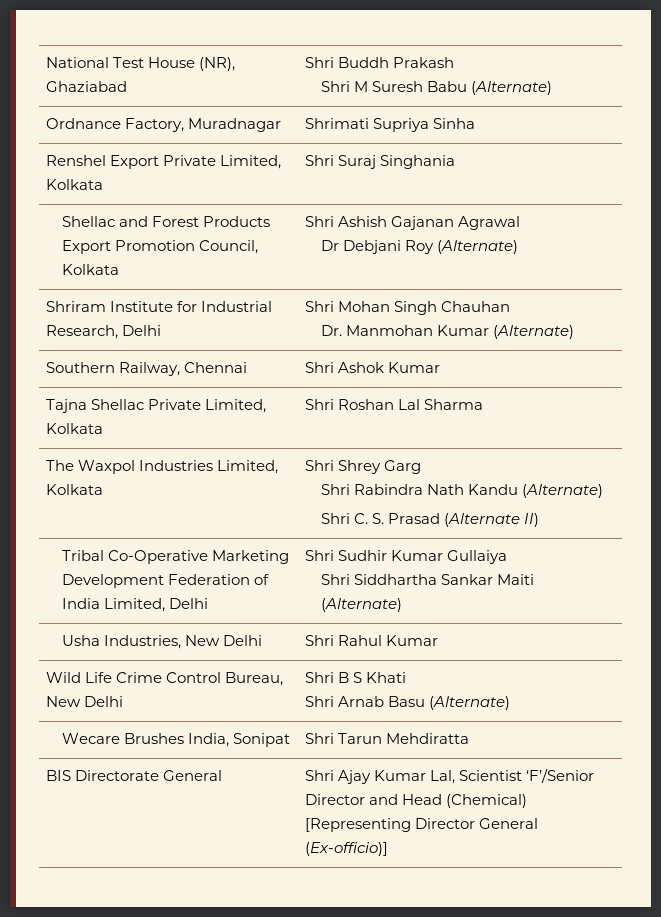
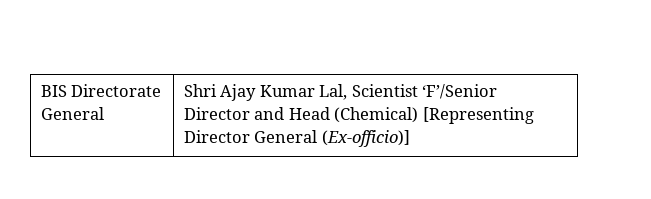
- National Test House (NR), Ghaziabad | Shri Buddh Prakash
- Shri M Suresh Babu (Alternate)
- Ordnance Factory, Muradnagar | Shrimati Supriya Sinha
- Renshel Export Private Limited, Kolkata | Shri Suraj Singhania
- Shellac and Forest Products Export Promotion Council, Kolkata | Shri Ashish Gajanan Agrawal
- Dr Debjani Roy (Alternate)
- Shriram Institute for Industrial Research, Delhi | Shri Mohan Singh Chauhan
- Dr. Manmohan Kumar (Alternate)
- Southern Railway, Chennai | Shri Ashok Kumar
- Tajna Shellac Private Limited, Kolkata | Shri Roshan Lal Sharma
- The Waxpol Industries Limited, Kolkata | Shri Shrey Garg
- Shri Rabindra Nath Kandu (Alternate)
- Shri C. S. Prasad (Alternate II)
- Tribal Co-Operative Marketing Development Federation of India Limited, Delhi | Shri Sudhir Kumar Gullaiya
- Shri Siddhartha Sankar Maiti (Alternate)
- Usha Industries, New Delhi | Shri Rahul Kumar
- Wild Life Crime Control Bureau, New Delhi | Shri B S Khati
- Shri Arnab Basu (Alternate)
- Wecare Brushes India, Sonipat | Shri Tarun Mehdiratta

